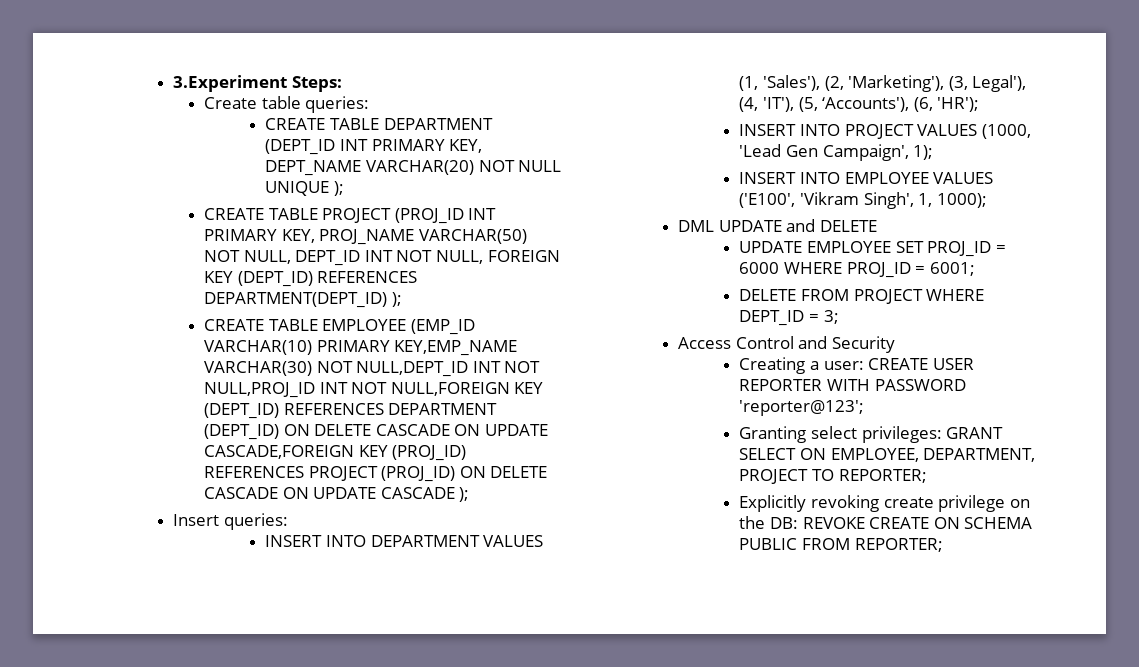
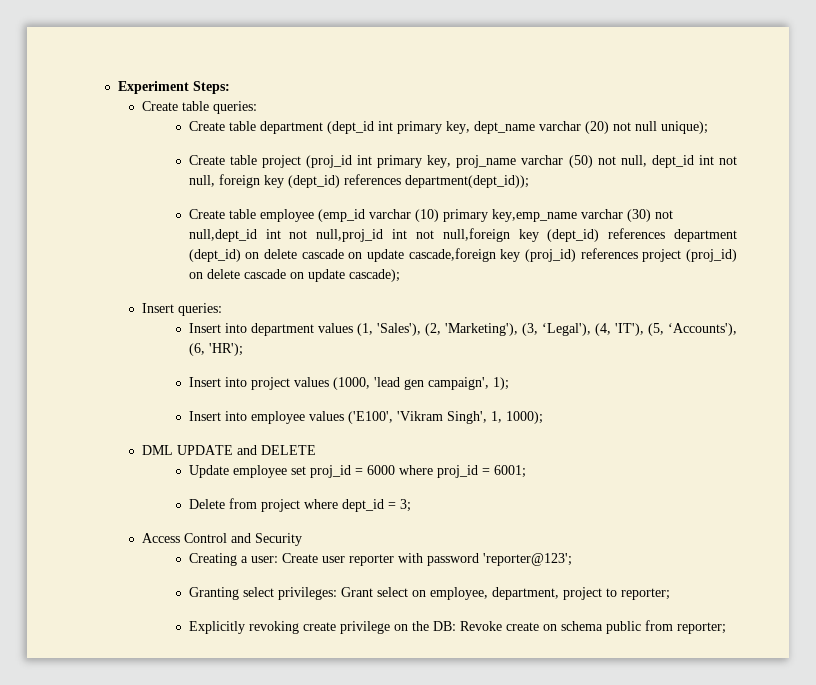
- 3.Experiment Steps:
+ Experiment Steps:
- CREATE TABLE DEPARTMENT (DEPT_ID INT PRIMARY KEY, DEPT_NAME VARCHAR(20) NOT NULL UNIQUE );
- CREATE TABLE PROJECT (PROJ_ID INT PRIMARY KEY, PROJ_NAME VARCHAR(50) NOT NULL, DEPT_ID INT NOT NULL, FOREIGN KEY (DEPT_ID) REFERENCES DEPARTMENT(DEPT_ID) );
- CREATE TABLE EMPLOYEE (EMP_ID VARCHAR(10) PRIMARY KEY,EMP_NAME VARCHAR(30) NOT NULL,DEPT_ID INT NOT NULL,PROJ_ID INT NOT NULL,FOREIGN KEY (DEPT_ID) REFERENCES DEPARTMENT (DEPT_ID) ON DELETE CASCADE ON UPDATE CASCADE,FOREIGN KEY (PROJ_ID) REFERENCES PROJECT (PROJ_ID) ON DELETE CASCADE ON UPDATE CASCADE );
+ Create table department (dept_id int primary key, dept_name varchar (20) not null unique);
+ Create table project (proj_id int primary key, proj_name varchar (50) not null, dept_id int not null, foreign key (dept_id) references department(dept_id));
+ Create table employee (emp_id varchar (10) primary key,emp_name varchar (30) not null,dept_id int not null,proj_id int not null,foreign key (dept_id) references department (dept_id) on delete cascade on update cascade,foreign key (proj_id) references project (proj_id) on delete cascade on update cascade);
  Insert queries:
- INSERT INTO DEPARTMENT VALUES (1, 'Sales'), (2, 'Marketing'), (3, Legal'), (4, 'IT'), (5, ‘Accounts'), (6, 'HR');
+ Insert into department values (1, 'Sales'), (2, 'Marketing'), (3, ‘Legal'), (4, 'IT'), (5, ‘Accounts'), (6, 'HR');
- INSERT INTO PROJECT VALUES (1000, 'Lead Gen Campaign', 1);
- INSERT INTO EMPLOYEE VALUES ('E100', 'Vikram Singh', 1, 1000);
+ Insert into project values (1000, 'lead gen campaign', 1);
+ Insert into employee values ('E100', 'Vikram Singh', 1, 1000);
- UPDATE EMPLOYEE SET PROJ_ID = 6000 WHERE PROJ_ID = 6001;
- DELETE FROM PROJECT WHERE DEPT_ID = 3;
+ Update employee set proj_id = 6000 where proj_id = 6001;
+ Delete from project where dept_id = 3;
- Creating a user: CREATE USER REPORTER WITH PASSWORD 'reporter@123';
+ Creating a user: Create user reporter with password 'reporter@123';
- Granting select privileges: GRANT SELECT ON EMPLOYEE, DEPARTMENT, PROJECT TO REPORTER;
+ Granting select privileges: Grant select on employee, department, project to reporter;
- Explicitly revoking create privilege on the DB: REVOKE CREATE ON SCHEMA PUBLIC FROM REPORTER;
+ Explicitly revoking create privilege on the DB: Revoke create on schema public from reporter;

